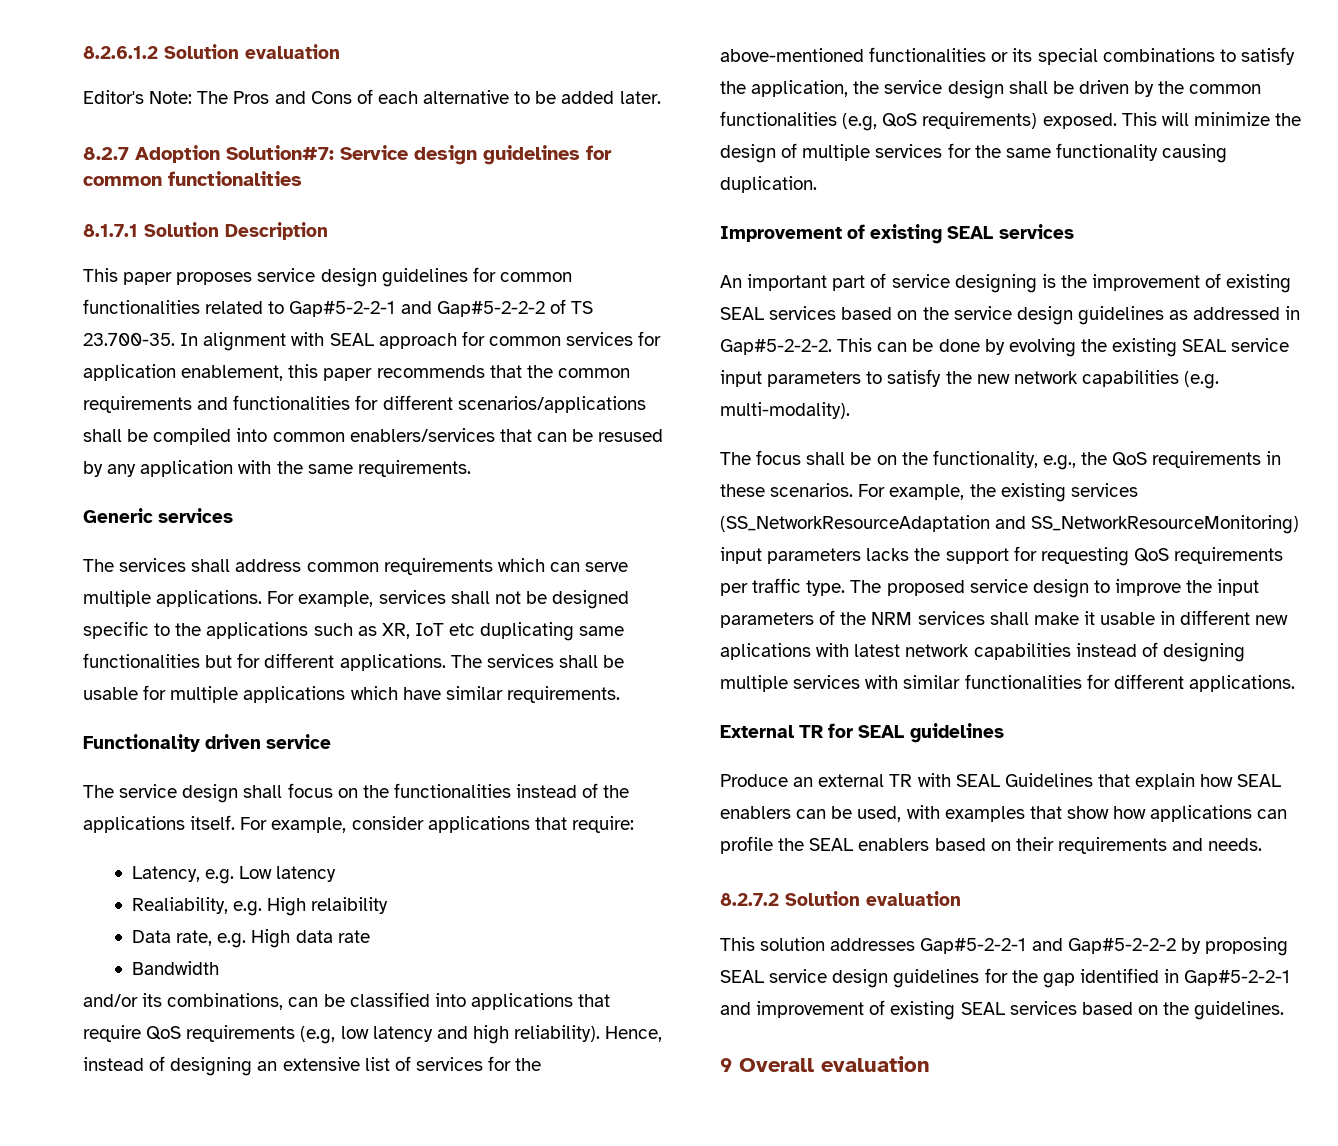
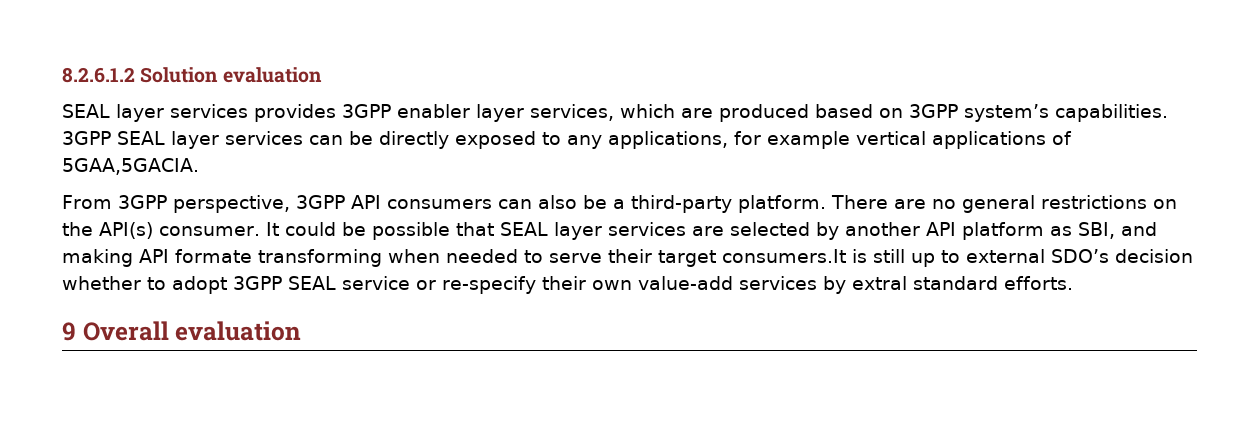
- Editor's Note: The Pros and Cons of each alternative to be added later.
- 8.2.7 Adoption Solution#7: Service design guidelines for common functionalities
- 8.1.7.1 Solution Description
- This paper proposes service design guidelines for common functionalities related to Gap#5-2-2-1 and Gap#5-2-2-2 of TS 23.700-35. In alignment with SEAL approach for common services for application enablement, this paper recommends that the common requirements and functionalities for different scenarios/applications shall be compiled into common enablers/services that can be resused by any application with the same requirements.
- Generic services
- The services shall address common requirements which can serve multiple applications. For example, services shall not be designed specific to the applications such as XR, IoT etc duplicating same functionalities but for different applications. The services shall be usable for multiple applications which have similar requirements.
- Functionality driven service
- The service design shall focus on the functionalities instead of the applications itself. For example, consider applications that require:
- Latency, e.g. Low latency
- Realiability, e.g. High relaibility
- Data rate, e.g. High data rate
- Bandwidth
- and/or its combinations, can be classified into applications that require QoS requirements (e.g, low latency and high reliability). Hence, instead of designing an extensive list of services for the above-mentioned functionalities or its special combinations to satisfy the application, the service design shall be driven by the common functionalities (e.g, QoS requirements) exposed. This will minimize the design of multiple services for the same functionality causing duplication.
- Improvement of existing SEAL services
- An important part of service designing is the improvement of existing SEAL services based on the service design guidelines as addressed in Gap#5-2-2-2. This can be done by evolving the existing SEAL service input parameters to satisfy the new network capabilities (e.g. multi-modality).
- The focus shall be on the functionality, e.g., the QoS requirements in these scenarios. For example, the existing services (SS_NetworkResourceAdaptation and SS_NetworkResourceMonitoring) input parameters lacks the support for requesting QoS requirements per traffic type. The proposed service design to improve the input parameters of the NRM services shall make it usable in different new aplications with latest network capabilities instead of designing multiple services with similar functionalities for different applications.
- External TR for SEAL guidelines
- Produce an external TR with SEAL Guidelines that explain how SEAL enablers can be used, with examples that show how applications can profile the SEAL enablers based on their requirements and needs.
- 8.2.7.2 Solution evaluation
- This solution addresses Gap#5-2-2-1 and Gap#5-2-2-2 by proposing SEAL service design guidelines for the gap identified in Gap#5-2-2-1 and improvement of existing SEAL services based on the guidelines.
+ SEAL layer services provides 3GPP enabler layer services, which are produced based on 3GPP system’s capabilities. 3GPP SEAL layer services can be directly exposed to any applications, for example vertical applications of 5GAA,5GACIA.
+ From 3GPP perspective, 3GPP API consumers can also be a third-party platform. There are no general restrictions on the API(s) consumer. It could be possible that SEAL layer services are selected by another API platform as SBI, and making API formate transforming when needed to serve their target consumers.It is still up to external SDO’s decision whether to adopt 3GPP SEAL service or re-specify their own value-add services by extral standard efforts.

